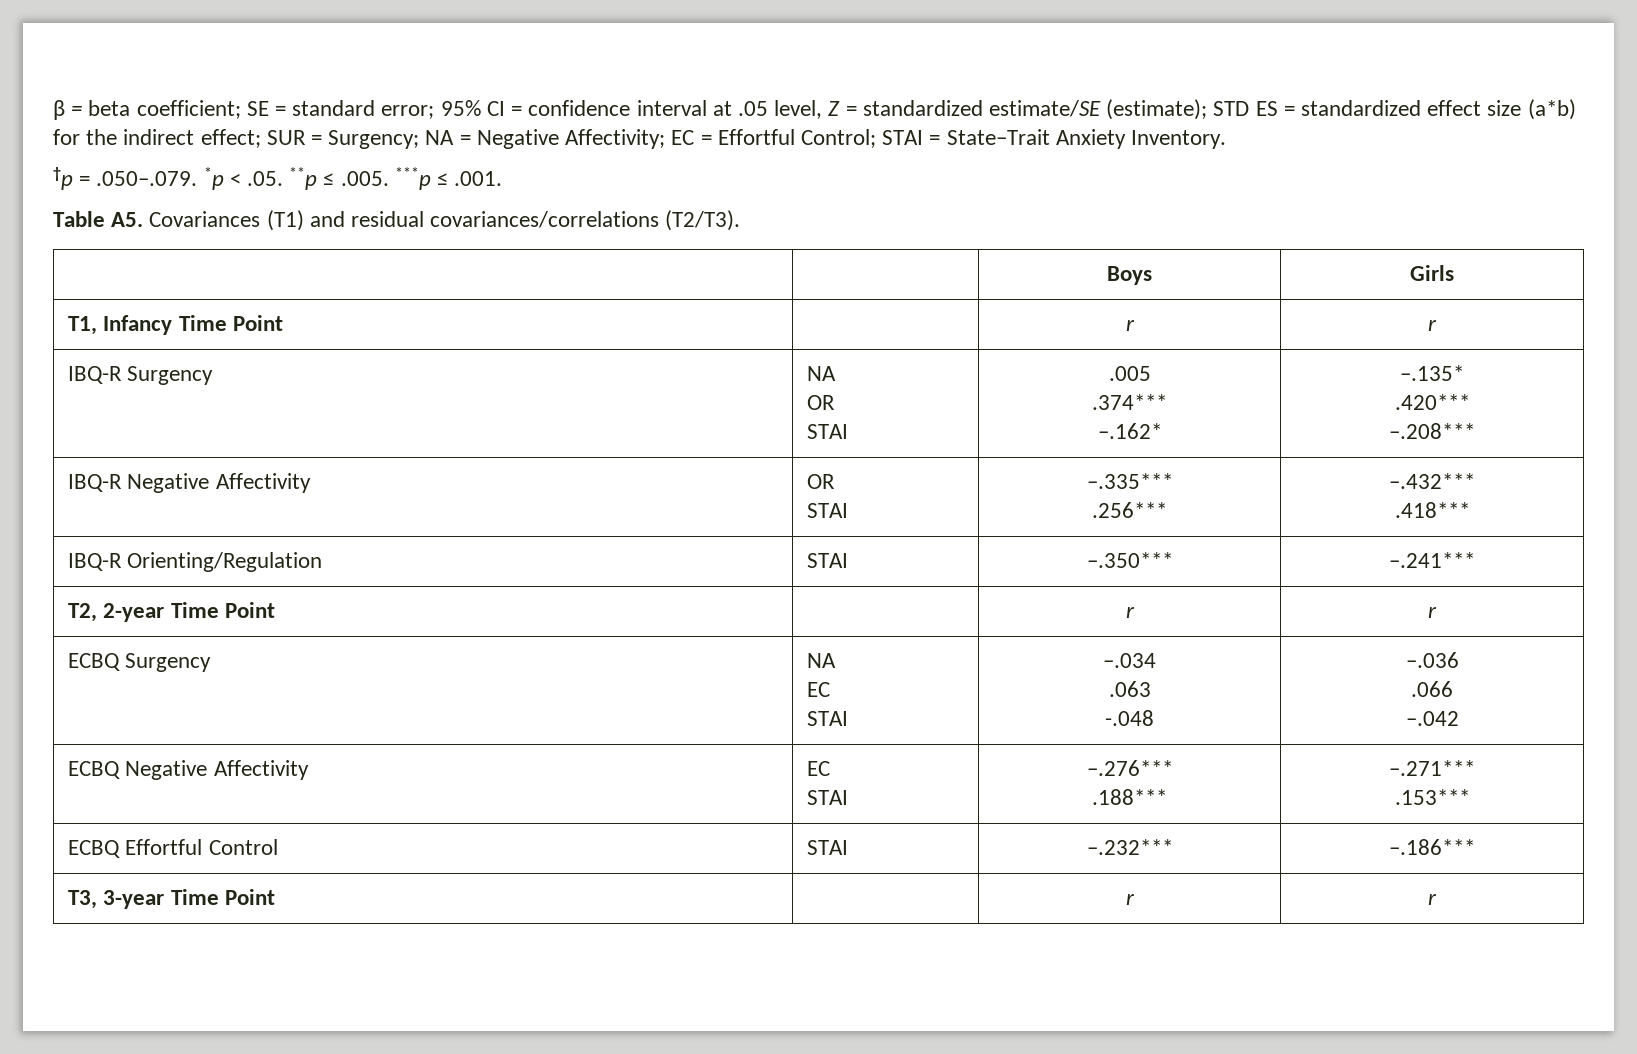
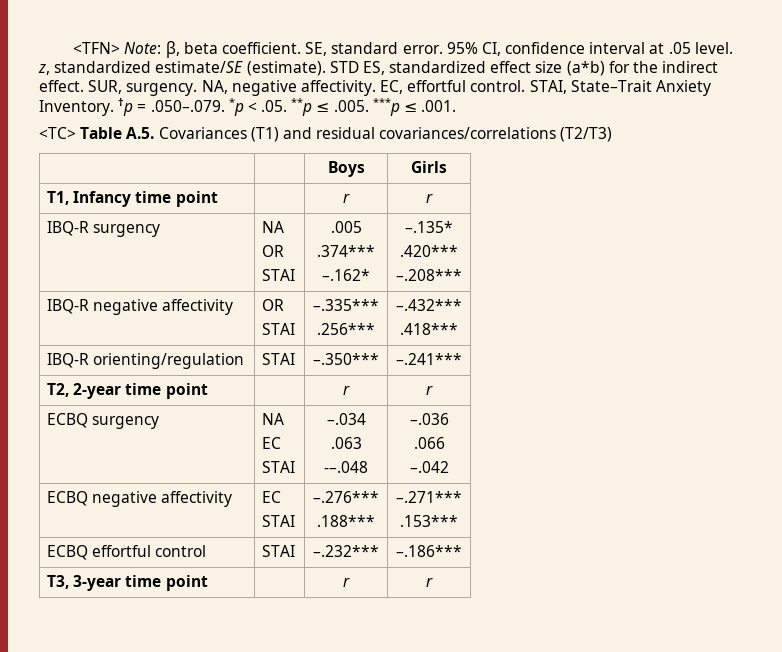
- β = beta coefficient; SE = standard error; 95% CI = confidence interval at .05 level, Z = standardized estimate/SE (estimate); STD ES = standardized effect size (a*b) for the indirect effect; SUR = Surgency; NA = Negative Affectivity; EC = Effortful Control; STAI = State–Trait Anxiety Inventory.
- †p = .050–.079. *p < .05. **p ≤ .005. ***p ≤ .001.
+ <TFN> Note: β, beta coefficient. SE, standard error. 95% CI, confidence interval at .05 level. z, standardized estimate/SE (estimate). STD ES, standardized effect size (a*b) for the indirect effect. SUR, surgency. NA, negative affectivity. EC, effortful control. STAI, State–Trait Anxiety Inventory. †p = .050–.079. *p < .05. **p ≤ .005. ***p ≤ .001.
- Table A5. Covariances (T1) and residual covariances/correlations (T2/T3).
+ <TC> Table A.5. Covariances (T1) and residual covariances/correlations (T2/T3)
- T1, Infancy Time Point | | r | r
+ T1, Infancy time point | | r | r
- IBQ-R Surgency | NA
+ IBQ-R surgency | NA
- IBQ-R Negative Affectivity | OR
+ IBQ-R negative affectivity | OR
- IBQ-R Orienting/Regulation | STAI | –.350*** | –.241***
+ IBQ-R orienting/regulation | STAI | –.350*** | –.241***
- T2, 2-year Time Point | | r | r
+ T2, 2-year time point | | r | r
- ECBQ Surgency | NA
+ ECBQ surgency | NA
  EC
  STAI | –.034
  .063
- -.048 | –.036
+ -–.048 | –.036
- ECBQ Negative Affectivity | EC
+ ECBQ negative affectivity | EC
- ECBQ Effortful Control | STAI | –.232*** | –.186***
+ ECBQ effortful control | STAI | –.232*** | –.186***
- T3, 3-year Time Point | | r | r
+ T3, 3-year time point | | r | r

